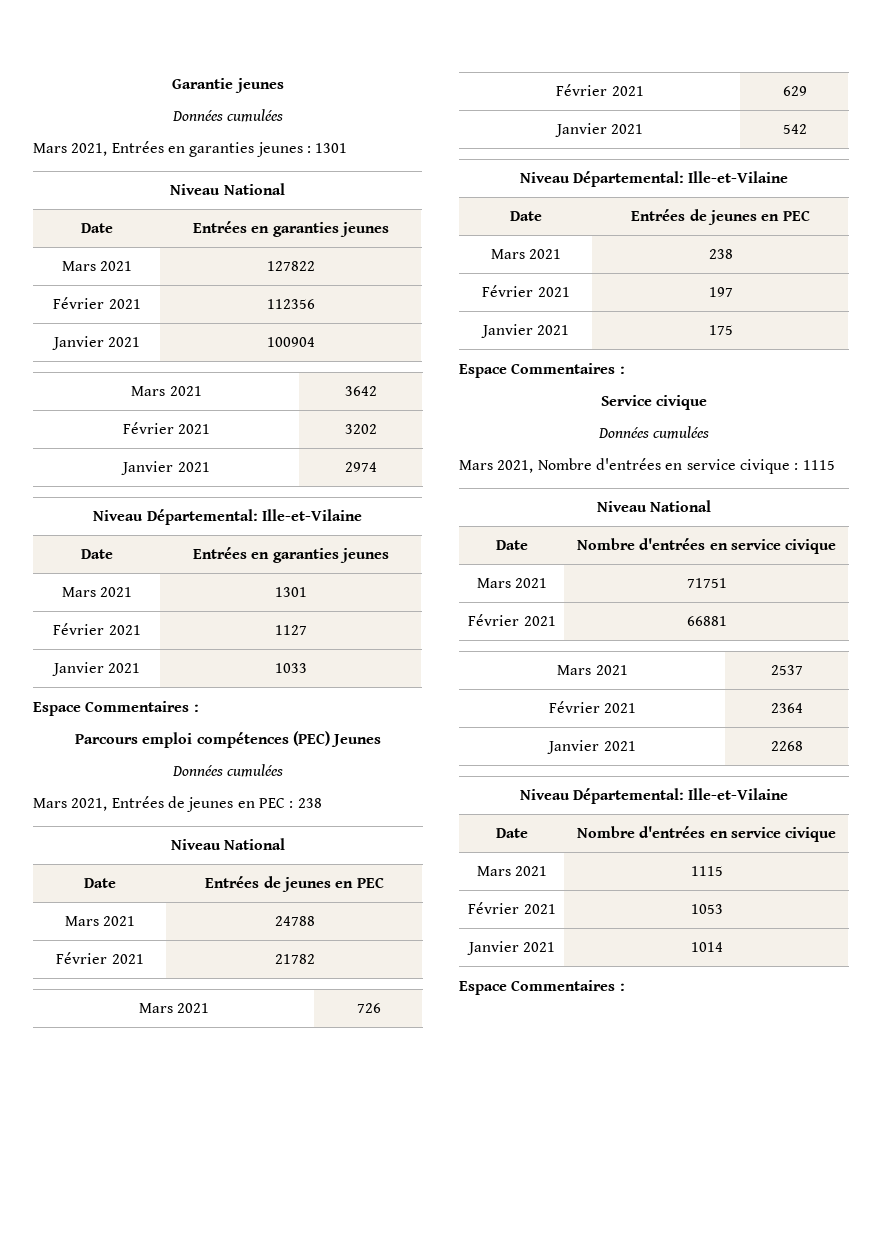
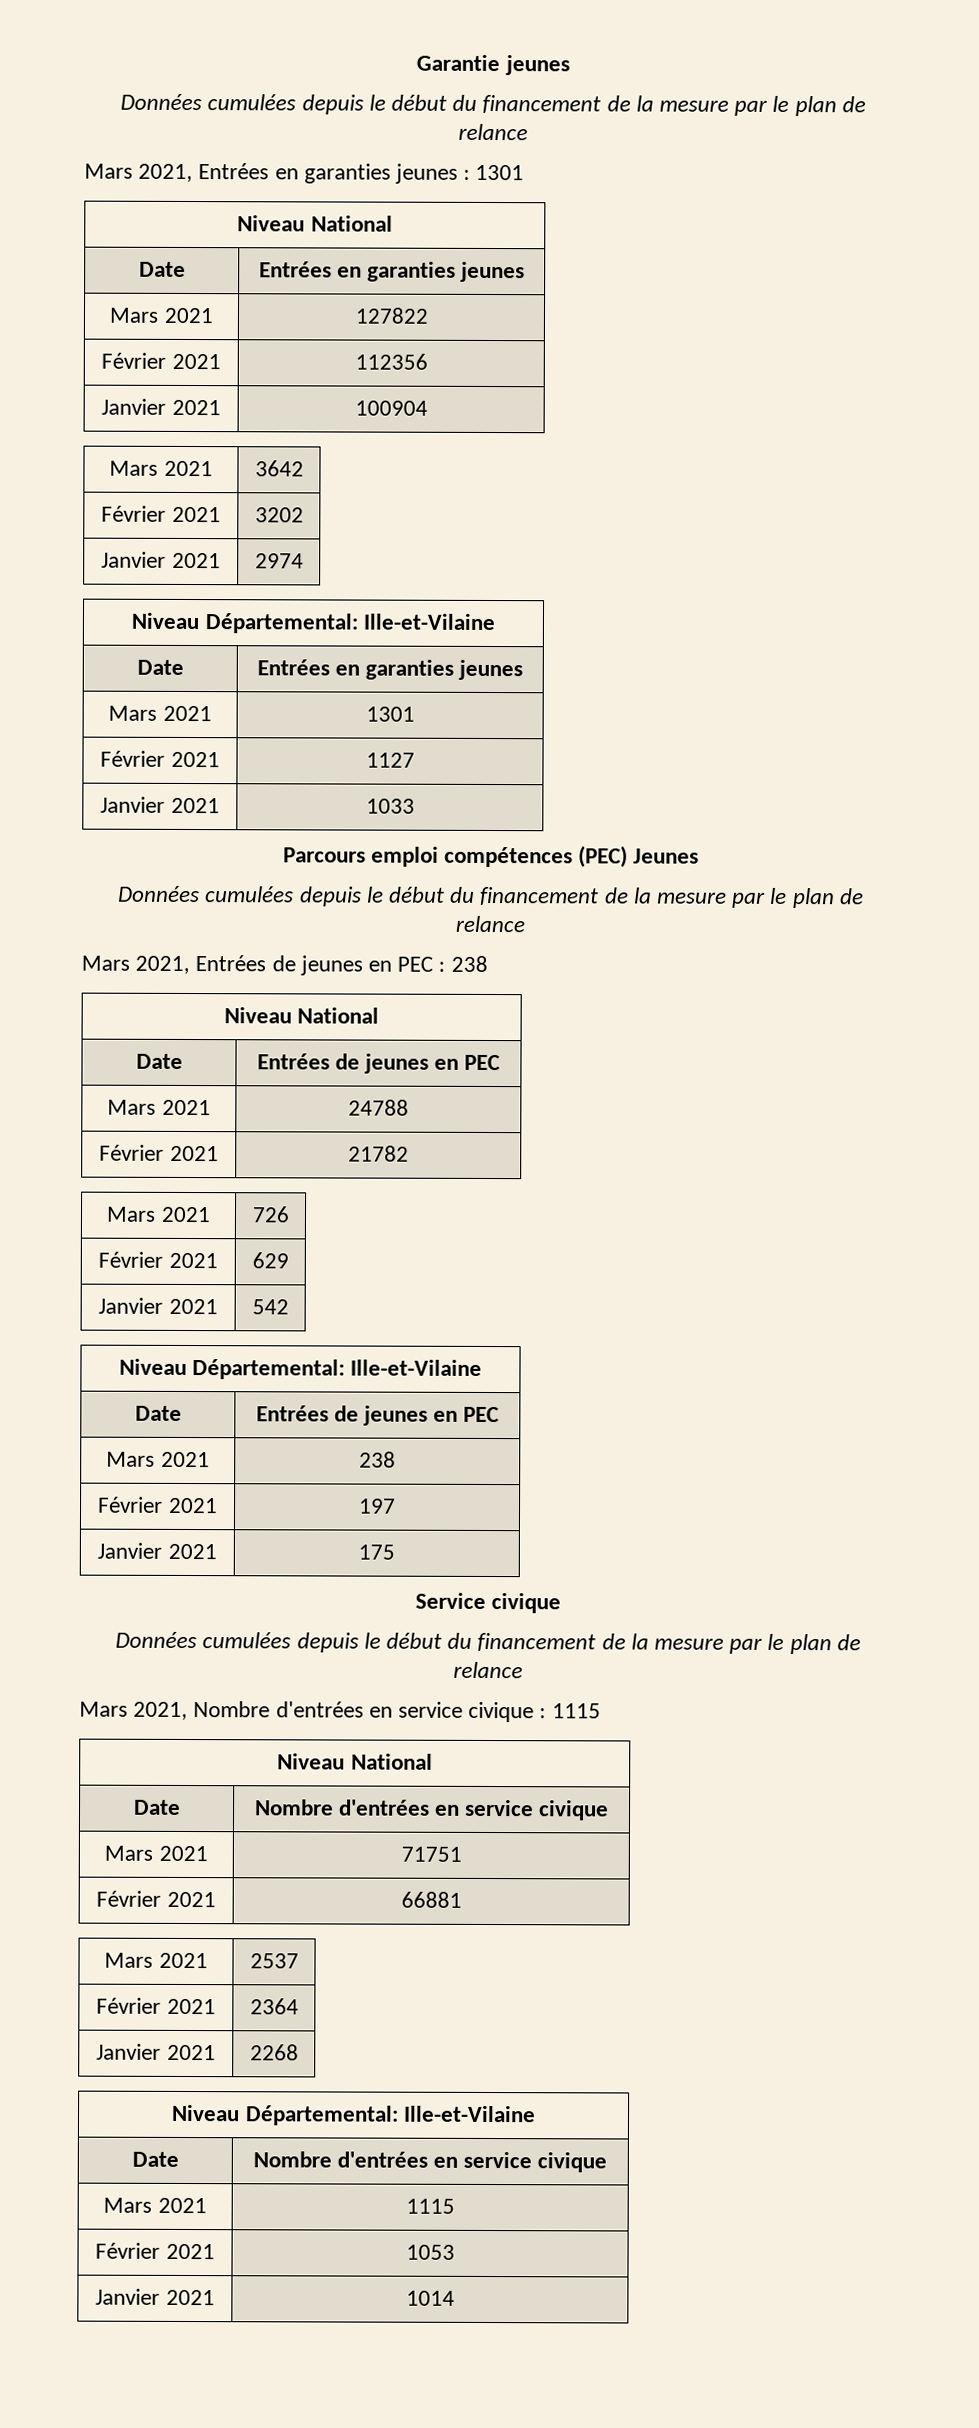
  Garantie jeunes
- Données cumulées
+ Données cumulées depuis le début du financement de la mesure par le plan de relance
  Janvier 2021 | 1033
- Espace Commentaires :
  Parcours emploi compétences (PEC) Jeunes
- Données cumulées
+ Données cumulées depuis le début du financement de la mesure par le plan de relance
  Janvier 2021 | 175
- Espace Commentaires :
  Service civique
- Données cumulées
+ Données cumulées depuis le début du financement de la mesure par le plan de relance
  Janvier 2021 | 1014
- Espace Commentaires :

